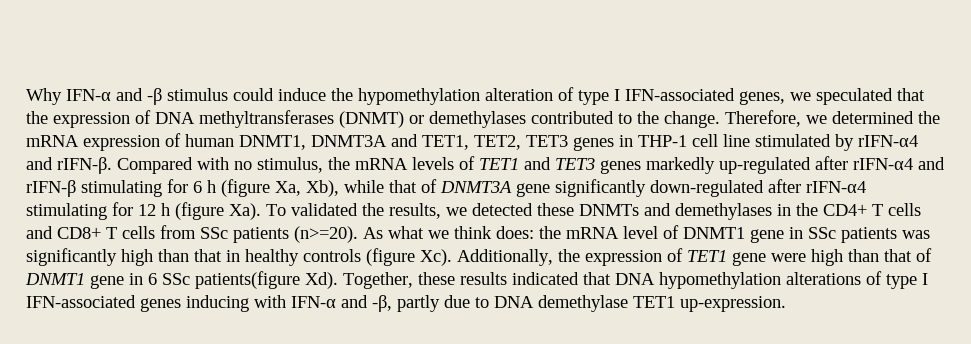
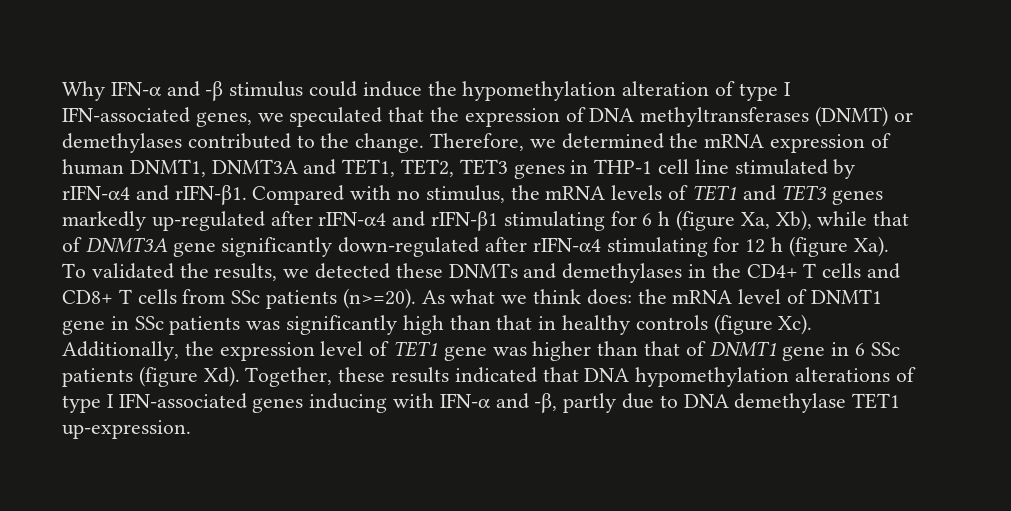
- Therefore, we determined the mRNA expression of human DNMT1, DNMT3A and TET1, TET2, TET3 genes in THP-1 cell line stimulated by rIFN-α4 and rIFN-β.
+ Therefore, we determined the mRNA expression of human DNMT1, DNMT3A and TET1, TET2, TET3 genes in THP-1 cell line stimulated by rIFN-α4 and rIFN-β1.
- Compared with no stimulus, the mRNA levels of TET1 and TET3 genes markedly up-regulated after rIFN-α4 and rIFN-β stimulating for 6 h (figure Xa, Xb), while that of DNMT3A gene significantly down-regulated after rIFN-α4 stimulating for 12 h (figure Xa). To validated the results, we detected these DNMTs and demethylases in the CD4+ T cells and CD8+ T cells from SSc patients (n>=20).
+ Compared with no stimulus, the mRNA levels of TET1 and TET3 genes markedly up-regulated after rIFN-α4 and rIFN-β1 stimulating for 6 h (figure Xa, Xb), while that of DNMT3A gene significantly down-regulated after rIFN-α4 stimulating for 12 h (figure Xa). To validated the results, we detected these DNMTs and demethylases in the CD4+ T cells and CD8+ T cells from SSc patients (n>=20).
- the mRNA level of DNMT1 gene in SSc patients was significantly high than that in healthy controls (figure Xc). Additionally, the expression of TET1 gene were high than that of DNMT1 gene in 6 SSc patients(figure Xd). Together, these results indicated that DNA hypomethylation alterations of type I IFN-associated genes inducing with IFN-α and -β, partly due to DNA demethylase TET1 up-expression.
+ the mRNA level of DNMT1 gene in SSc patients was significantly high than that in healthy controls (figure Xc). Additionally, the expression level of TET1 gene was higher than that of DNMT1 gene in 6 SSc patients (figure Xd). Together, these results indicated that DNA hypomethylation alterations of type I IFN-associated genes inducing with IFN-α and -β, partly due to DNA demethylase TET1 up-expression.

